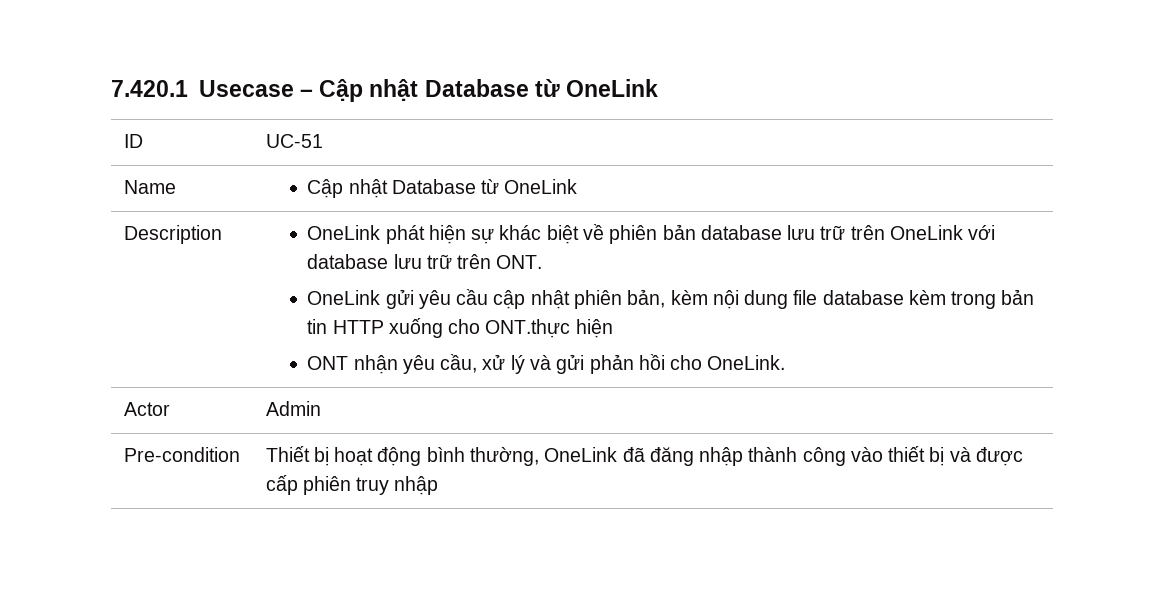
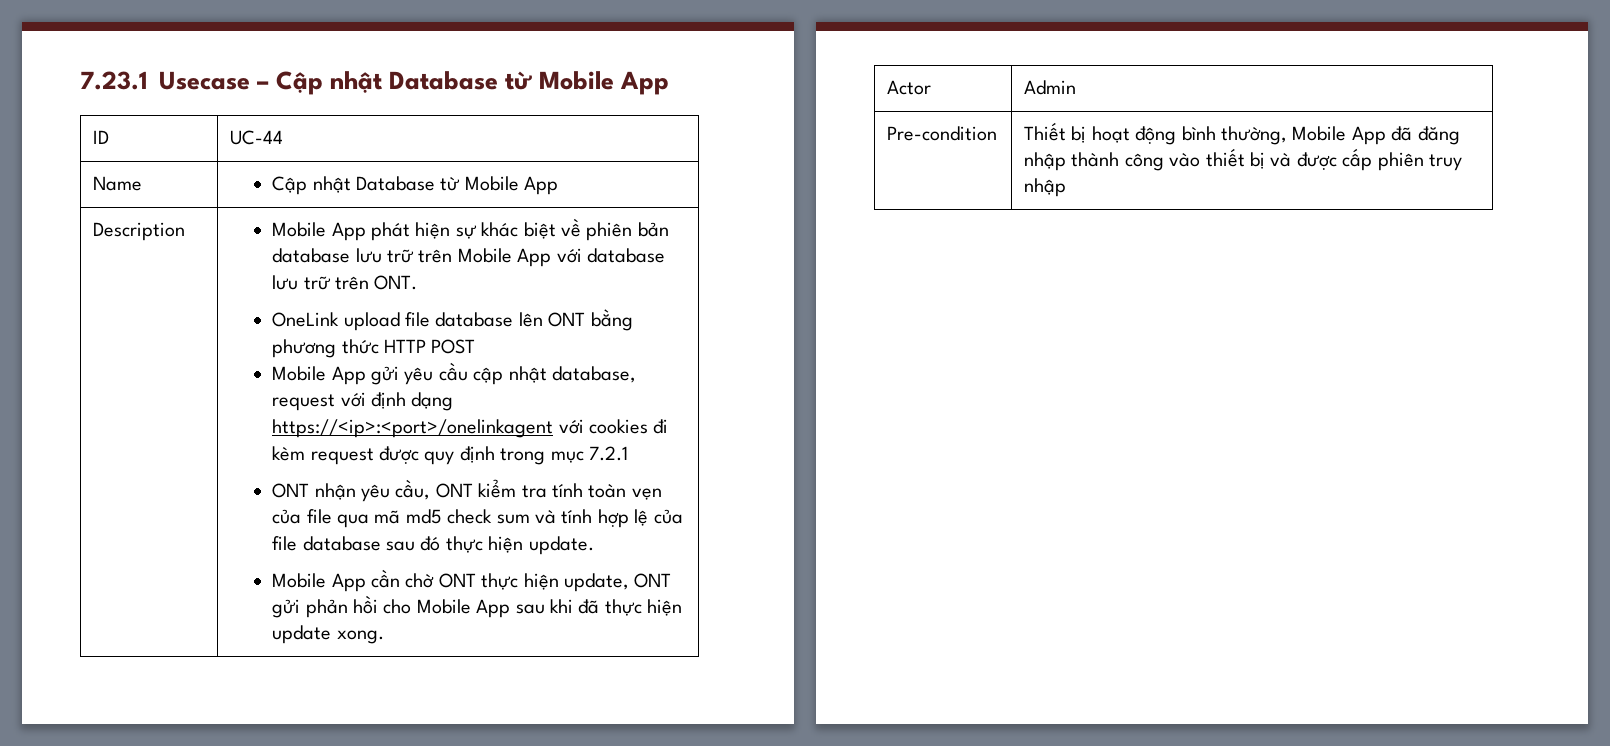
- 7.420.1 Usecase – Cập nhật Database từ OneLink
+ 7.23.1 Usecase – Cập nhật Database từ Mobile App
- ID | UC-51
+ ID | UC-44
- Name | Cập nhật Database từ OneLink
+ Name | Cập nhật Database từ Mobile App
- OneLink phát hiện sự khác biệt về phiên bản database lưu trữ trên OneLink với database lưu trữ trên ONT.
+ Mobile App phát hiện sự khác biệt về phiên bản database lưu trữ trên Mobile App với database lưu trữ trên ONT.
- OneLink gửi yêu cầu cập nhật phiên bản, kèm nội dung file database kèm trong bản tin HTTP xuống cho ONT.thực hiện
- ONT nhận yêu cầu, xử lý và gửi phản hồi cho OneLink.
+ OneLink upload file database lên ONT bằng phương thức HTTP POST
+ Mobile App gửi yêu cầu cập nhật database, request với định dạng https://<ip>:<port>/onelinkagent với cookies đi kèm request được quy định trong mục 7.2.1
+ ONT nhận yêu cầu, ONT kiểm tra tính toàn vẹn của file qua mã md5 check sum và tính hợp lệ của file database sau đó thực hiện update.
+ Mobile App cần chờ ONT thực hiện update, ONT gửi phản hồi cho Mobile App sau khi đã thực hiện update xong.
- Pre-condition | Thiết bị hoạt động bình thường, OneLink đã đăng nhập thành công vào thiết bị và được cấp phiên truy nhập
+ Pre-condition | Thiết bị hoạt động bình thường, Mobile App đã đăng nhập thành công vào thiết bị và được cấp phiên truy nhập

